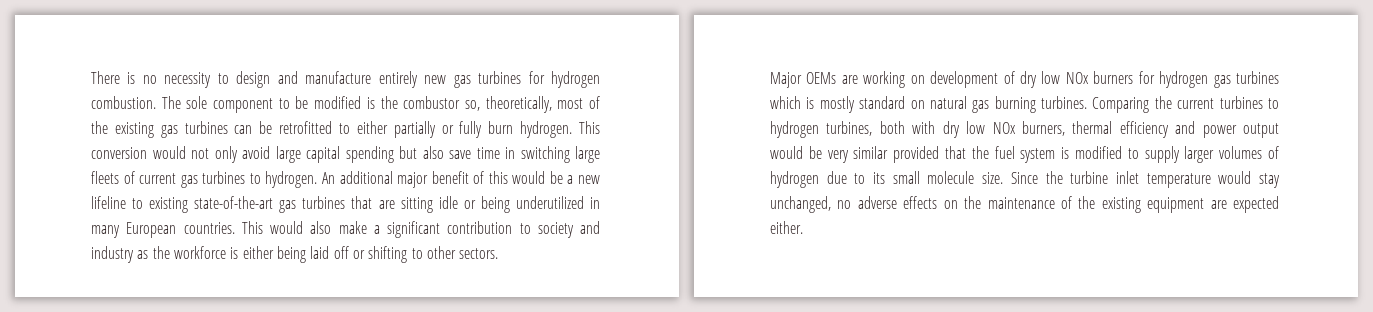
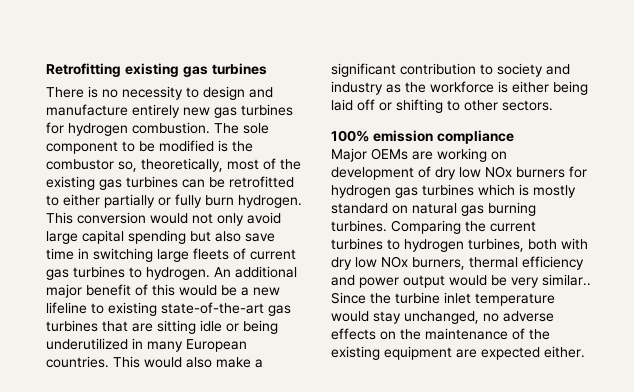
+ Retrofitting existing gas turbines
+ 100% emission compliance
- Comparing the current turbines to hydrogen turbines, both with dry low NOx burners, thermal efficiency and power output would be very similar provided that the fuel system is modified to supply larger volumes of hydrogen due to its small molecule size.
+ Comparing the current turbines to hydrogen turbines, both with dry low NOx burners, thermal efficiency and power output would be very similar..

